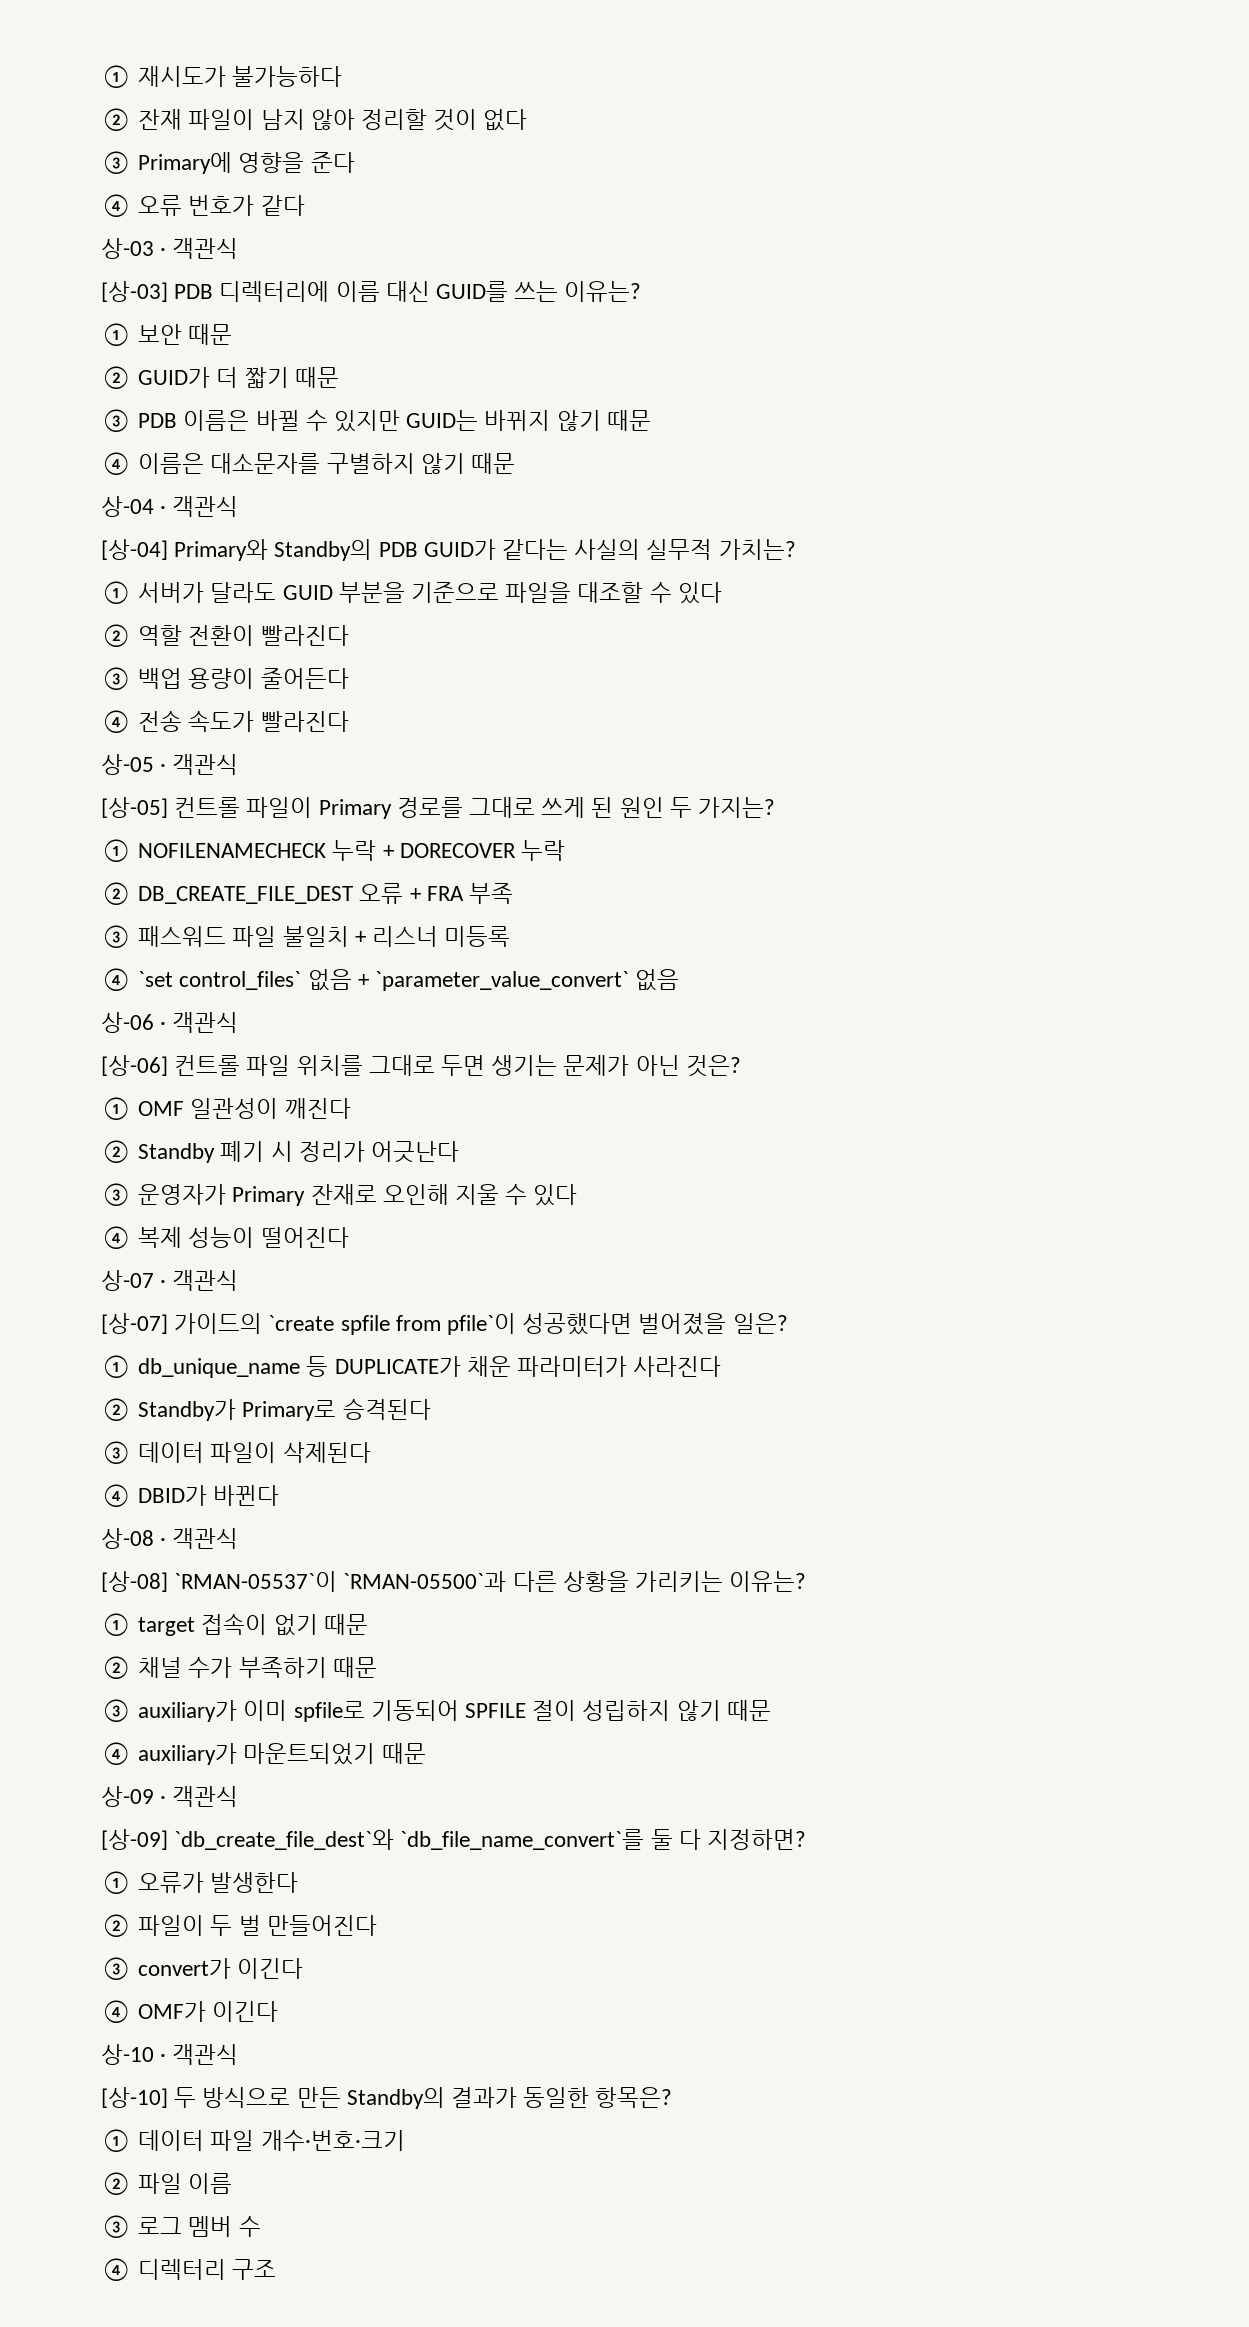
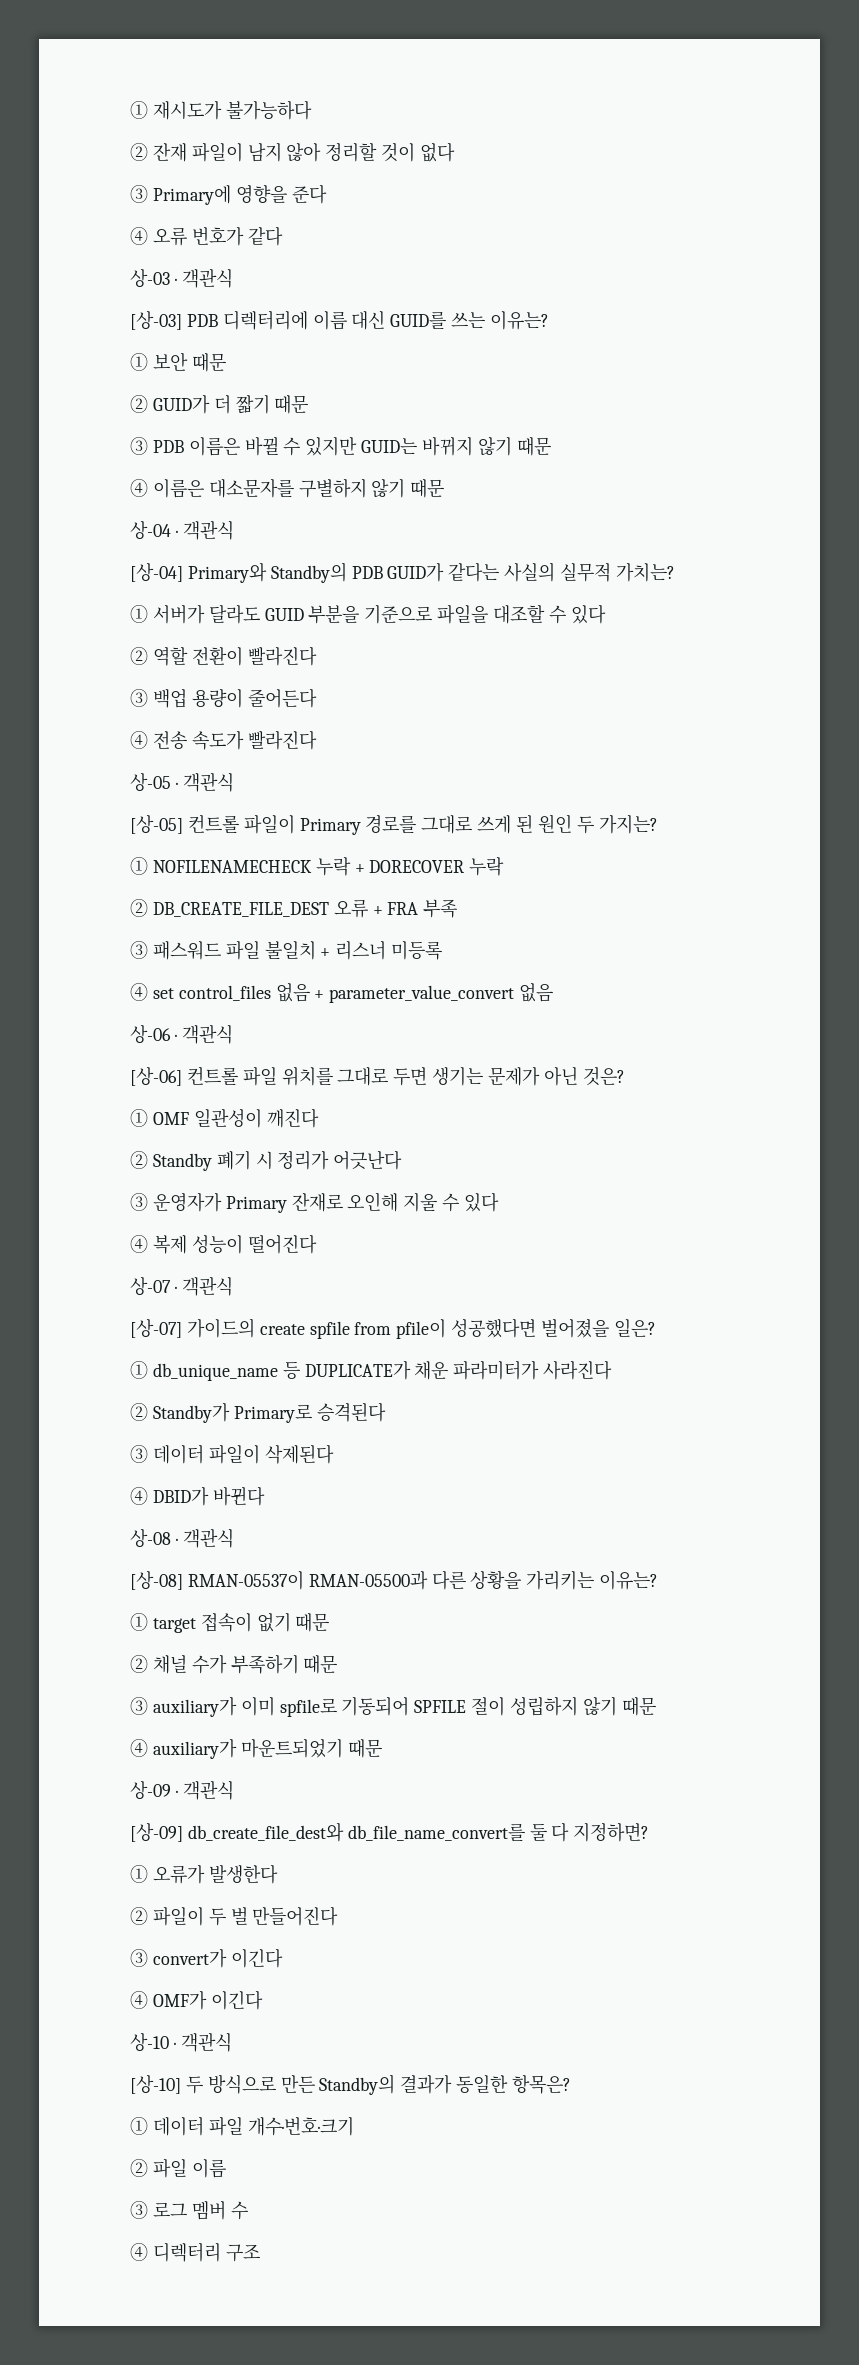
- ④ `set control_files` 없음 + `parameter_value_convert` 없음
+ ④ set control_files 없음 + parameter_value_convert 없음
- [상-07] 가이드의 `create spfile from pfile`이 성공했다면 벌어졌을 일은?
+ [상-07] 가이드의 create spfile from pfile이 성공했다면 벌어졌을 일은?
- [상-08] `RMAN-05537`이 `RMAN-05500`과 다른 상황을 가리키는 이유는?
+ [상-08] RMAN-05537이 RMAN-05500과 다른 상황을 가리키는 이유는?
- [상-09] `db_create_file_dest`와 `db_file_name_convert`를 둘 다 지정하면?
+ [상-09] db_create_file_dest와 db_file_name_convert를 둘 다 지정하면?

